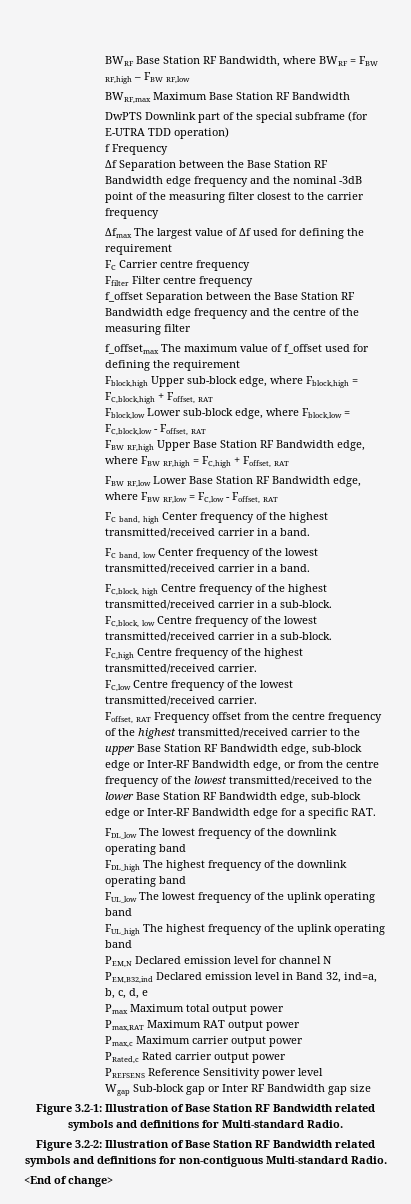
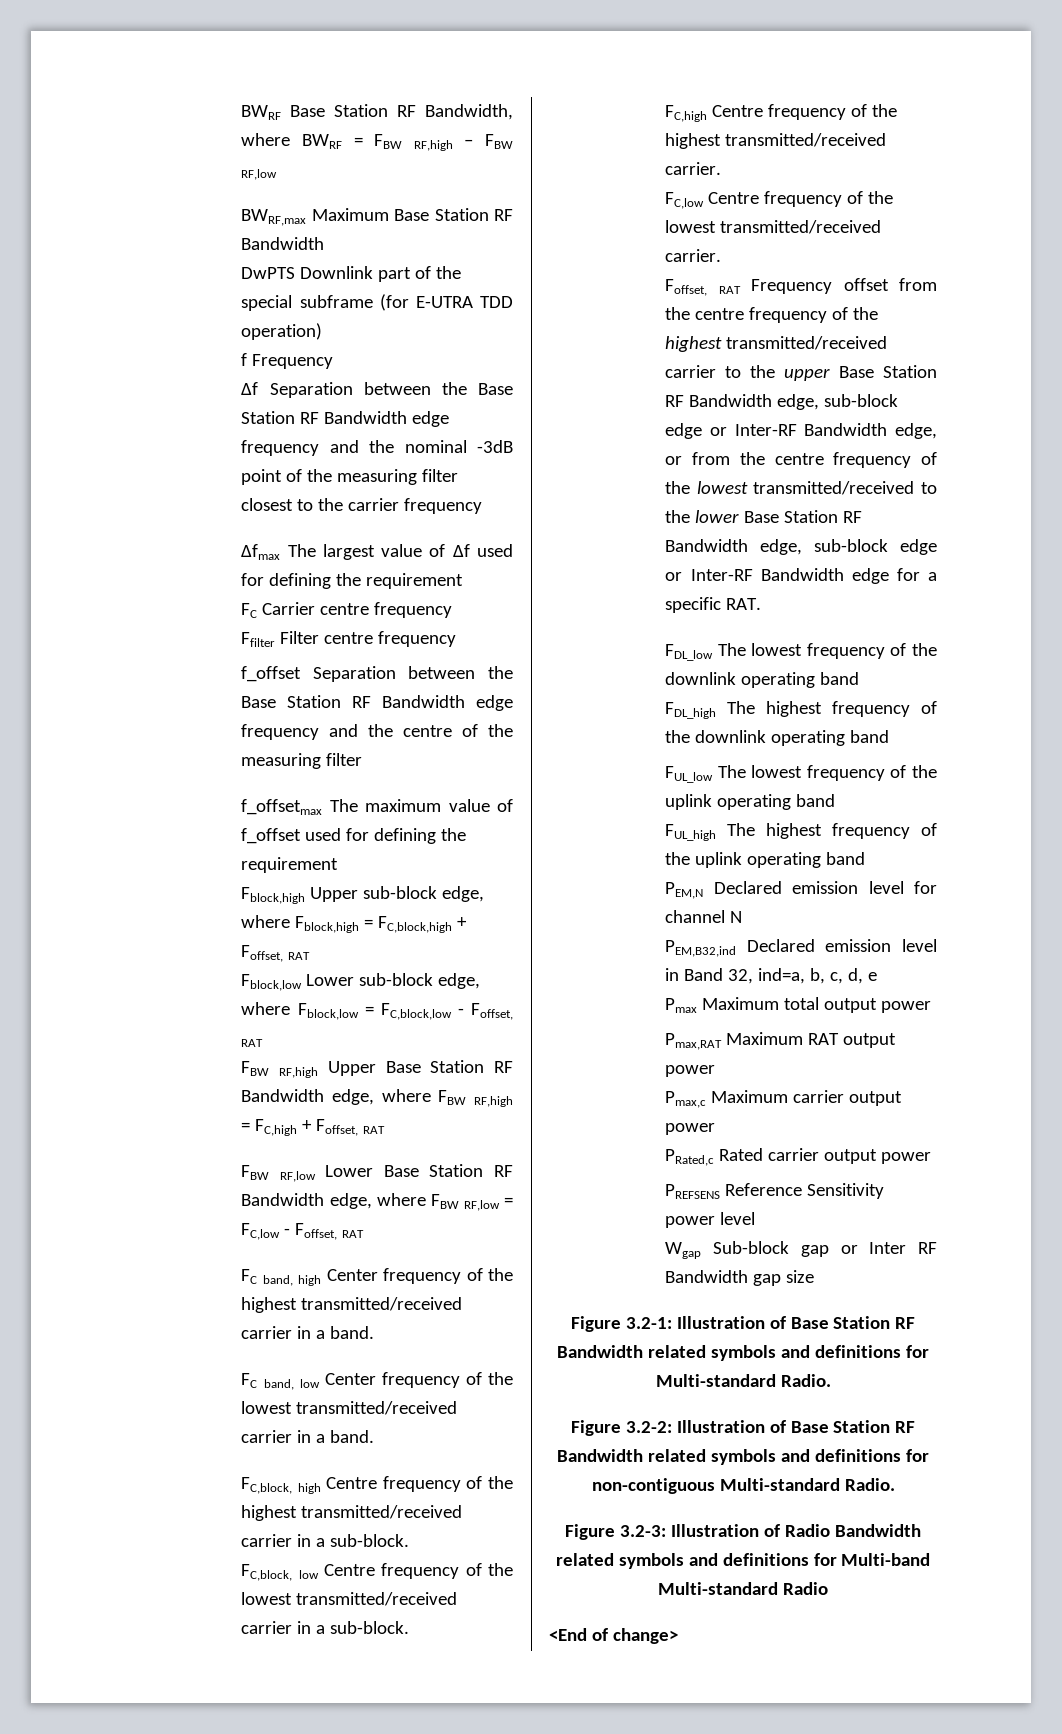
+ Figure 3.2-3: Illustration of Radio Bandwidth related symbols and definitions for Multi-band Multi-standard Radio

